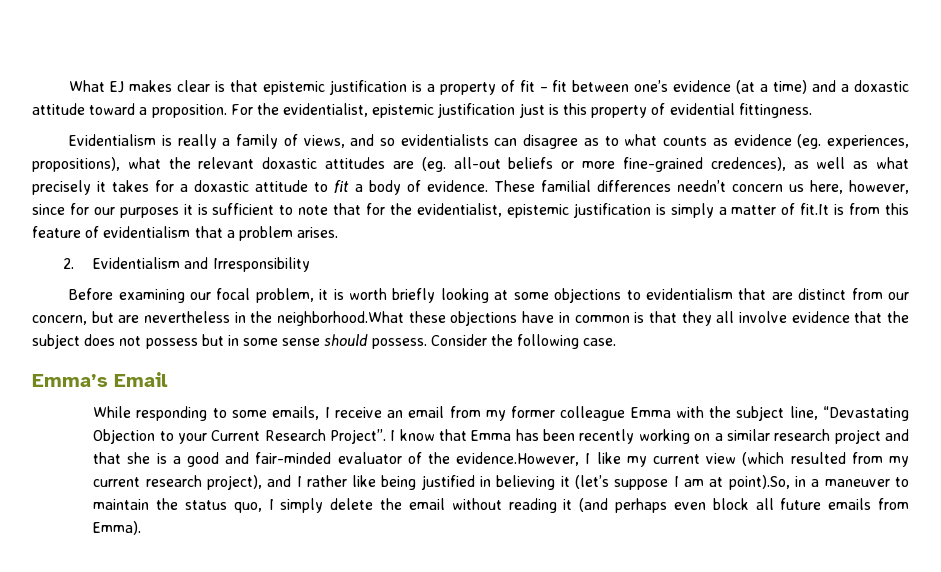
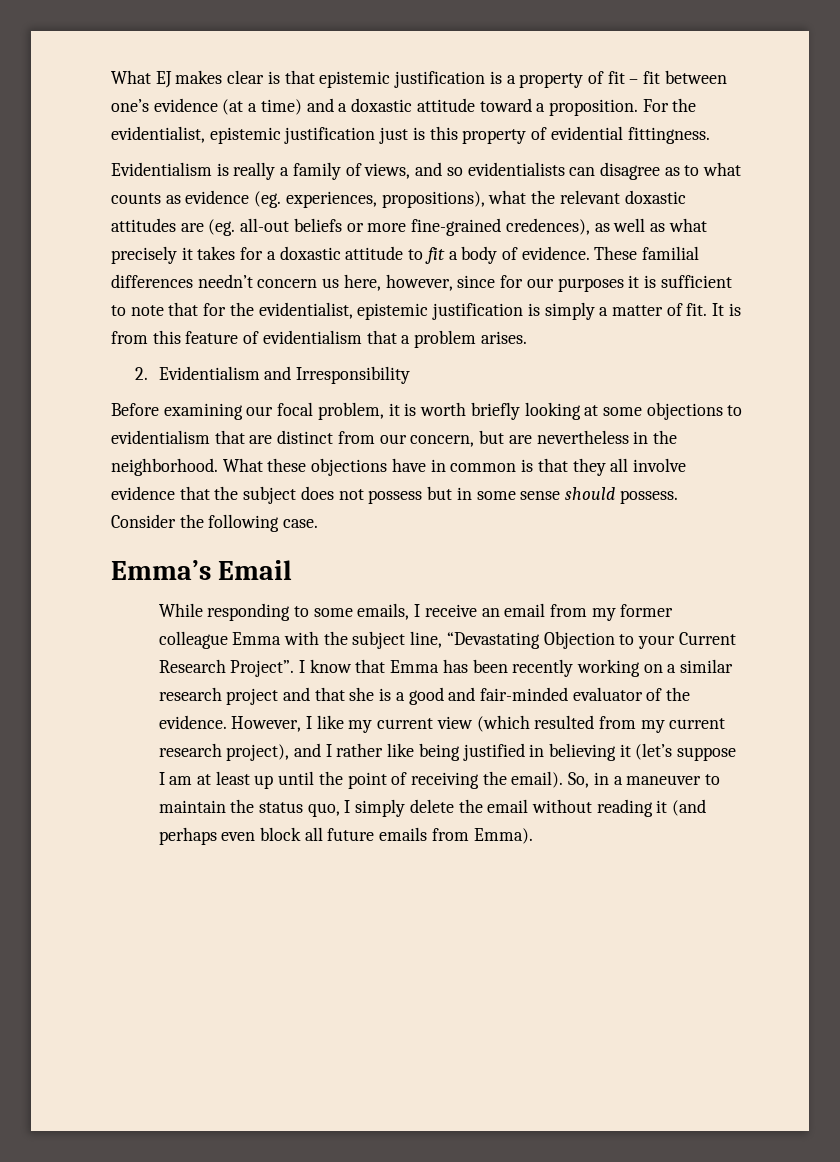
- These familial differences needn’t concern us here, however, since for our purposes it is sufficient to note that for the evidentialist, epistemic justification is simply a matter of fit.It is from this feature of evidentialism that a problem arises.
+ These familial differences needn’t concern us here, however, since for our purposes it is sufficient to note that for the evidentialist, epistemic justification is simply a matter of fit. It is from this feature of evidentialism that a problem arises.
- Before examining our focal problem, it is worth briefly looking at some objections to evidentialism that are distinct from our concern, but are nevertheless in the neighborhood.What these objections have in common is that they all involve evidence that the subject does not possess but in some sense should possess.
+ Before examining our focal problem, it is worth briefly looking at some objections to evidentialism that are distinct from our concern, but are nevertheless in the neighborhood. What these objections have in common is that they all involve evidence that the subject does not possess but in some sense should possess.
- I know that Emma has been recently working on a similar research project and that she is a good and fair-minded evaluator of the evidence.However, I like my current view (which resulted from my current research project), and I rather like being justified in believing it (let’s suppose I am at point).So, in a maneuver to maintain the status quo, I simply delete the email without reading it (and perhaps even block all future emails from Emma).
+ I know that Emma has been recently working on a similar research project and that she is a good and fair-minded evaluator of the evidence. However, I like my current view (which resulted from my current research project), and I rather like being justified in believing it (let’s suppose I am at least up until the point of receiving the email). So, in a maneuver to maintain the status quo, I simply delete the email without reading it (and perhaps even block all future emails from Emma).

